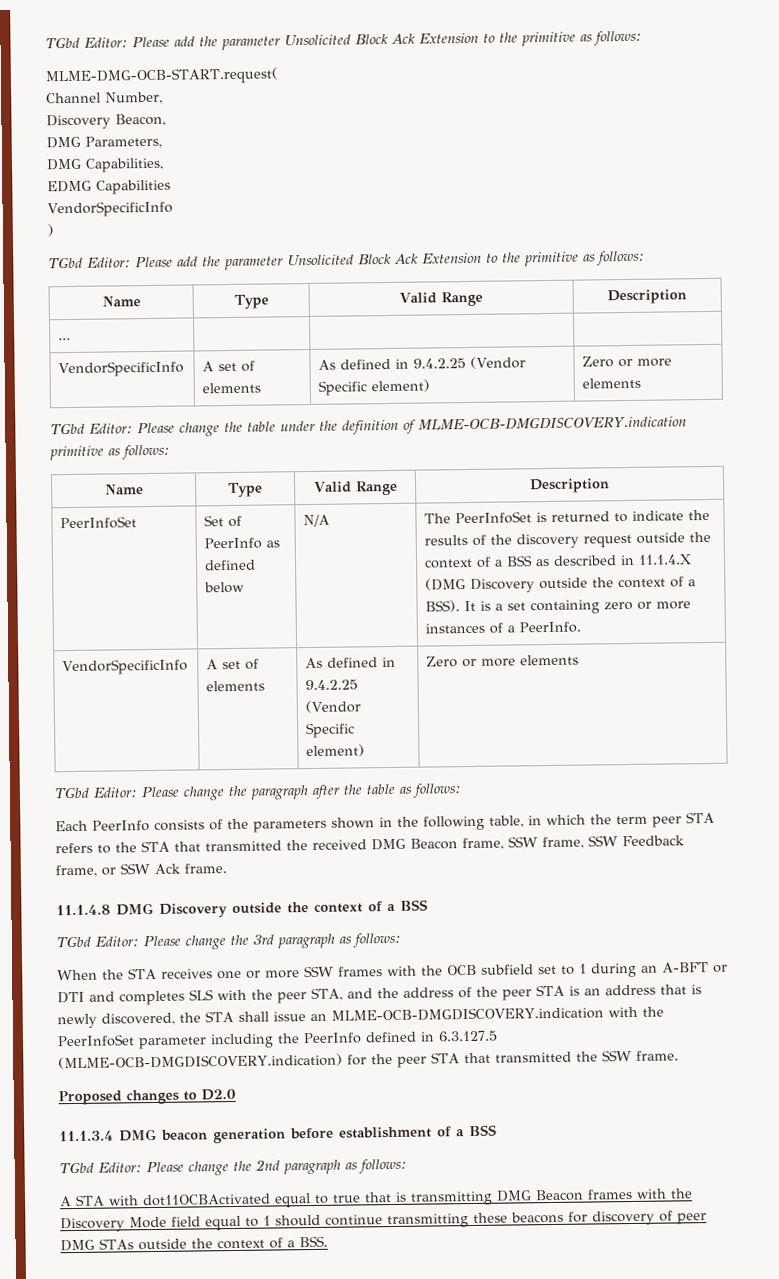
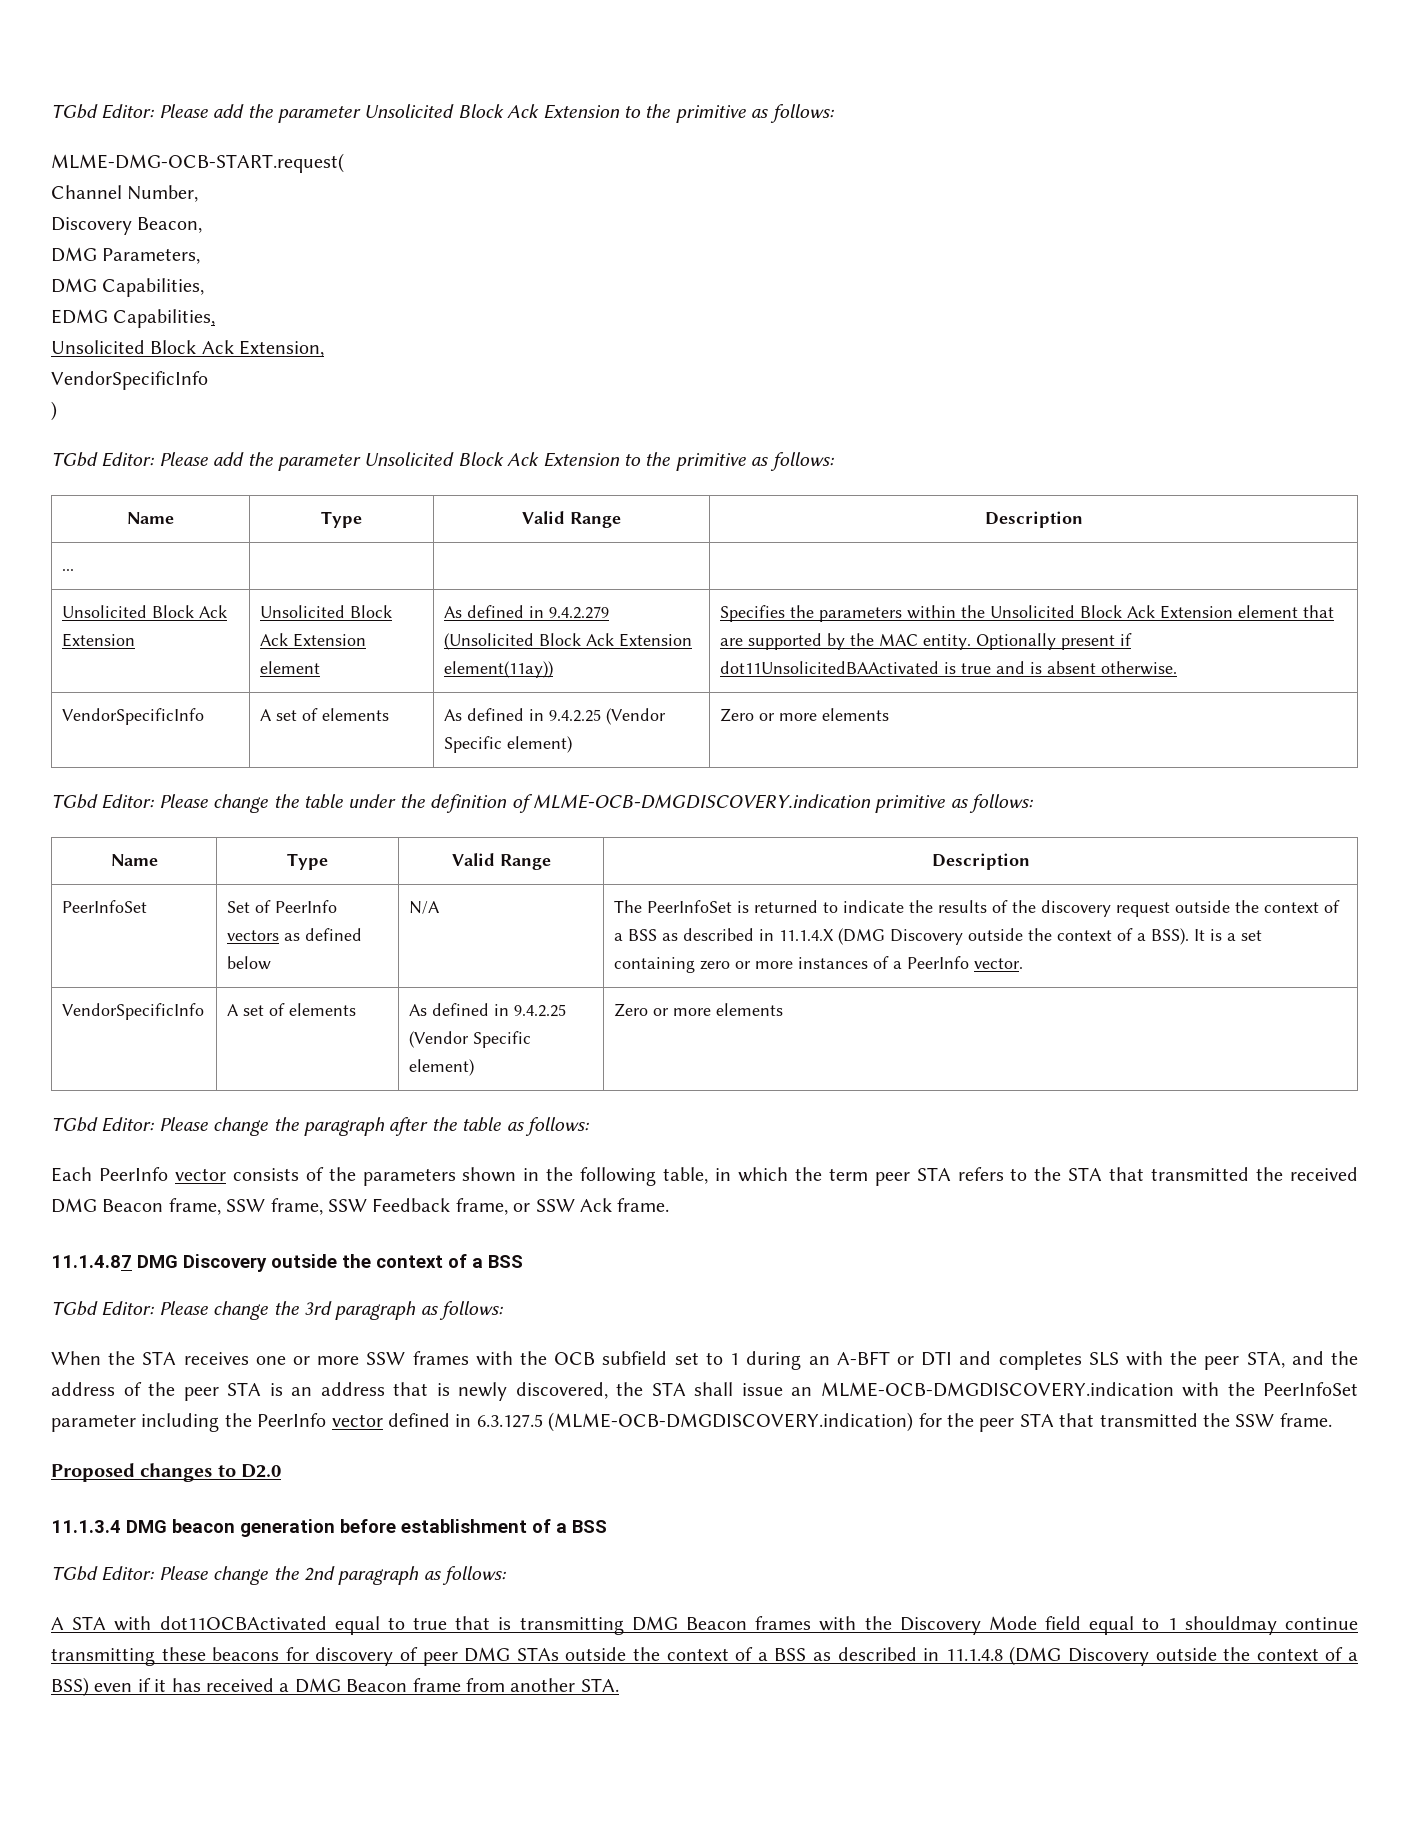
- EDMG Capabilities
+ EDMG Capabilities,
+ Unsolicited Block Ack Extension,
+ Unsolicited Block Ack Extension | Unsolicited Block Ack Extension element | As defined in 9.4.2.279 (Unsolicited Block Ack Extension element(11ay)) | Specifies the parameters within the Unsolicited Block Ack Extension element that are supported by the MAC entity. Optionally present if dot11UnsolicitedBAActivated is true and is absent otherwise.
- Set of PeerInfo as defined below
+ Set of PeerInfo vectors as defined below
- It is a set containing zero or more instances of a PeerInfo.
+ It is a set containing zero or more instances of a PeerInfo vector.
- Each PeerInfo consists of the parameters shown in the following table, in which the term peer STA refers to the STA that transmitted the received DMG Beacon frame, SSW frame, SSW Feedback frame, or SSW Ack frame.
+ Each PeerInfo vector consists of the parameters shown in the following table, in which the term peer STA refers to the STA that transmitted the received DMG Beacon frame, SSW frame, SSW Feedback frame, or SSW Ack frame.
- 11.1.4.8 DMG Discovery outside the context of a BSS
+ 11.1.4.87 DMG Discovery outside the context of a BSS
- When the STA receives one or more SSW frames with the OCB subfield set to 1 during an A-BFT or DTI and completes SLS with the peer STA, and the address of the peer STA is an address that is newly discovered, the STA shall issue an MLME-OCB-DMGDISCOVERY.indication with the PeerInfoSet parameter including the PeerInfo defined in 6.3.127.5 (MLME-OCB-DMGDISCOVERY.indication) for the peer STA that transmitted the SSW frame.
+ When the STA receives one or more SSW frames with the OCB subfield set to 1 during an A-BFT or DTI and completes SLS with the peer STA, and the address of the peer STA is an address that is newly discovered, the STA shall issue an MLME-OCB-DMGDISCOVERY.indication with the PeerInfoSet parameter including the PeerInfo vector defined in 6.3.127.5 (MLME-OCB-DMGDISCOVERY.indication) for the peer STA that transmitted the SSW frame.
- A STA with dot11OCBActivated equal to true that is transmitting DMG Beacon frames with the Discovery Mode field equal to 1 should continue transmitting these beacons for discovery of peer DMG STAs outside the context of a BSS.
+ A STA with dot11OCBActivated equal to true that is transmitting DMG Beacon frames with the Discovery Mode field equal to 1 shouldmay continue transmitting these beacons for discovery of peer DMG STAs outside the context of a BSS as described in 11.1.4.8 (DMG Discovery outside the context of a BSS) even if it has received a DMG Beacon frame from another STA.

